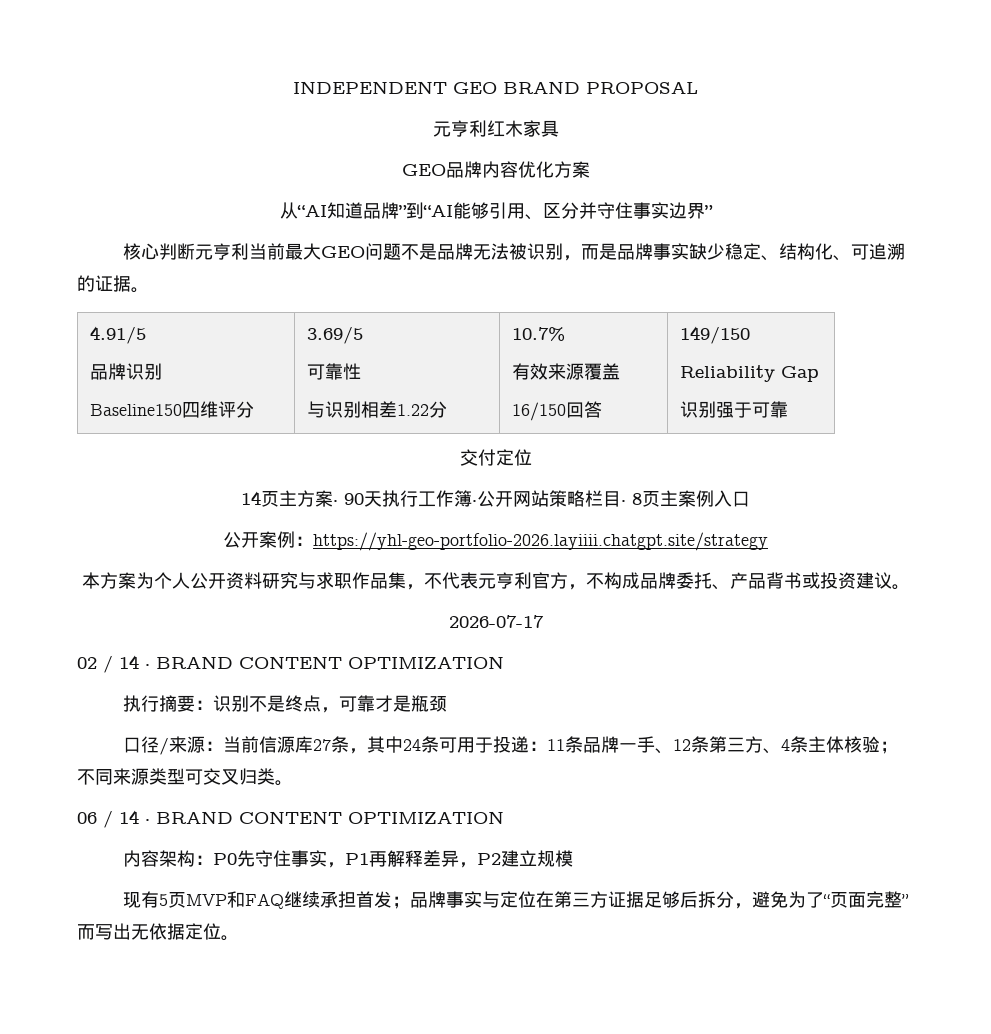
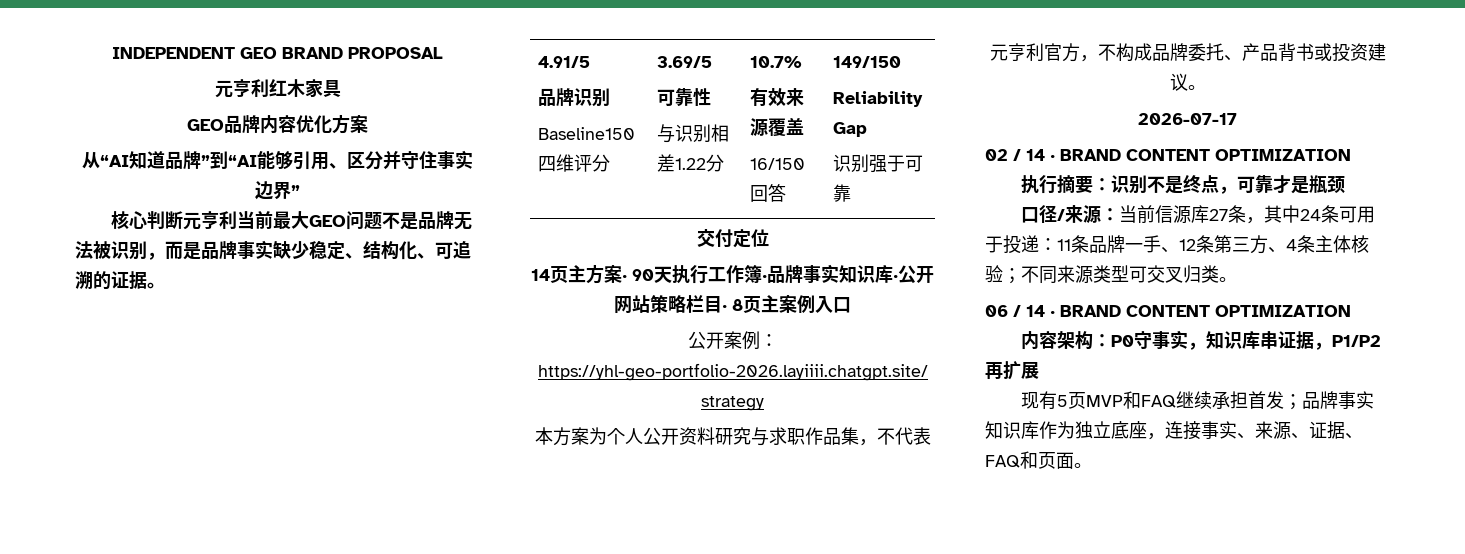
- 14页主方案· 90天执行工作簿·公开网站策略栏目· 8页主案例入口
+ 14页主方案· 90天执行工作簿·品牌事实知识库·公开网站策略栏目· 8页主案例入口
- 内容架构：P0先守住事实，P1再解释差异，P2建立规模
+ 内容架构：P0守事实，知识库串证据，P1/P2再扩展
- 现有5页MVP和FAQ继续承担首发；品牌事实与定位在第三方证据足够后拆分，避免为了“页面完整”而写出无依据定位。
+ 现有5页MVP和FAQ继续承担首发；品牌事实知识库作为独立底座，连接事实、来源、证据、FAQ和页面。

